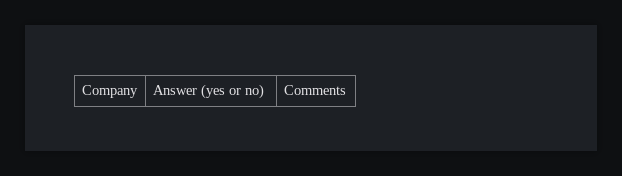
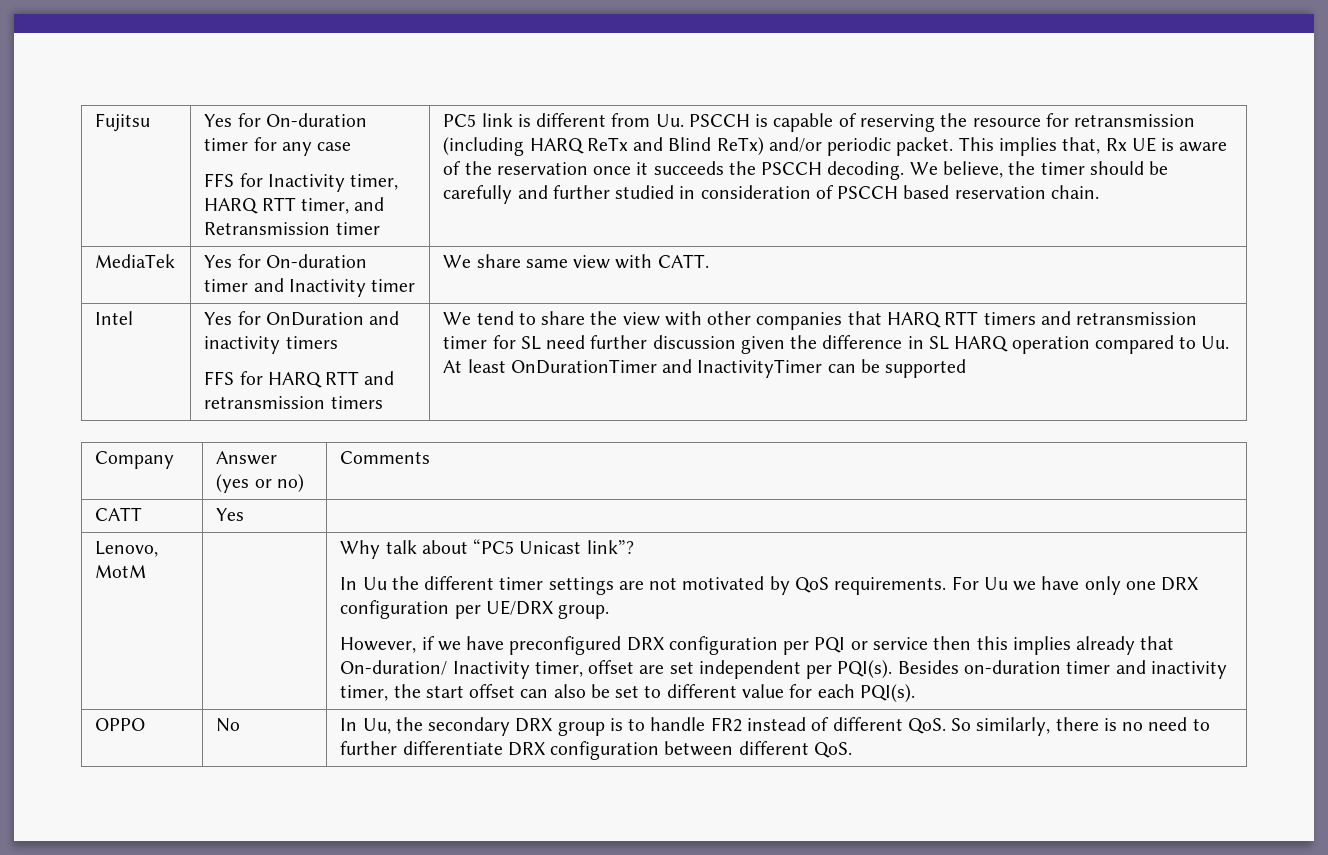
+ Fujitsu | Yes for On-duration timer for any case
+ FFS for Inactivity timer, HARQ RTT timer, and Retransmission timer | PC5 link is different from Uu. PSCCH is capable of reserving the resource for retransmission (including HARQ ReTx and Blind ReTx) and/or periodic packet. This implies that, Rx UE is aware of the reservation once it succeeds the PSCCH decoding. We believe, the timer should be carefully and further studied in consideration of PSCCH based reservation chain.
+ MediaTek | Yes for On-duration timer and Inactivity timer | We share same view with CATT.
+ Intel | Yes for OnDuration and inactivity timers
+ FFS for HARQ RTT and retransmission timers | We tend to share the view with other companies that HARQ RTT timers and retransmission timer for SL need further discussion given the difference in SL HARQ operation compared to Uu. At least OnDurationTimer and InactivityTimer can be supported
+ CATT | Yes |
+ Lenovo, MotM | | Why talk about “PC5 Unicast link”?
+ In Uu the different timer settings are not motivated by QoS requirements. For Uu we have only one DRX configuration per UE/DRX group.
+ However, if we have preconfigured DRX configuration per PQI or service then this implies already that On-duration/ Inactivity timer, offset are set independent per PQI(s). Besides on-duration timer and inactivity timer, the start offset can also be set to different value for each PQI(s).
+ OPPO | No | In Uu, the secondary DRX group is to handle FR2 instead of different QoS. So similarly, there is no need to further differentiate DRX configuration between different QoS.

